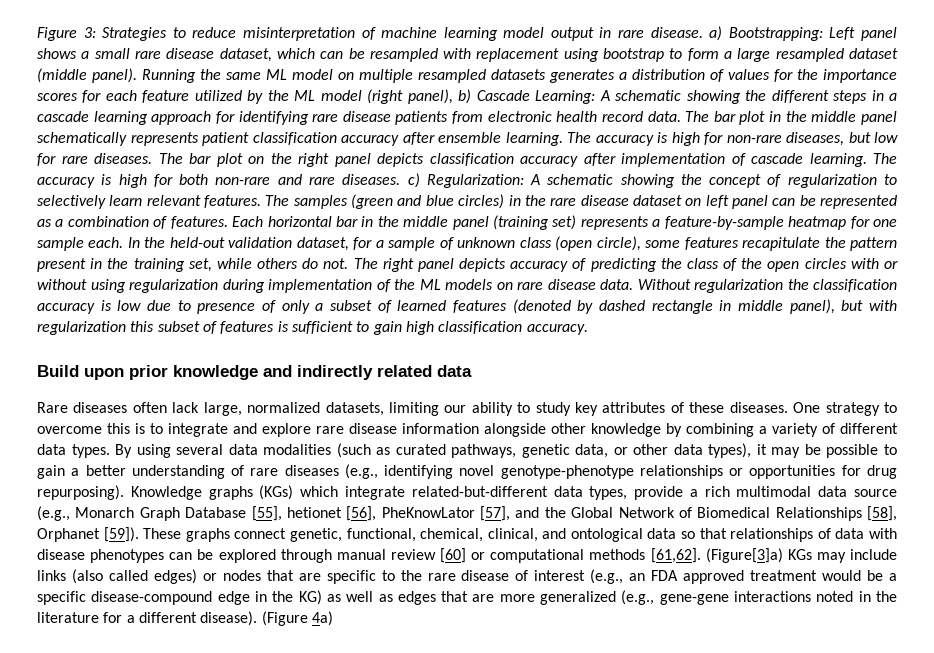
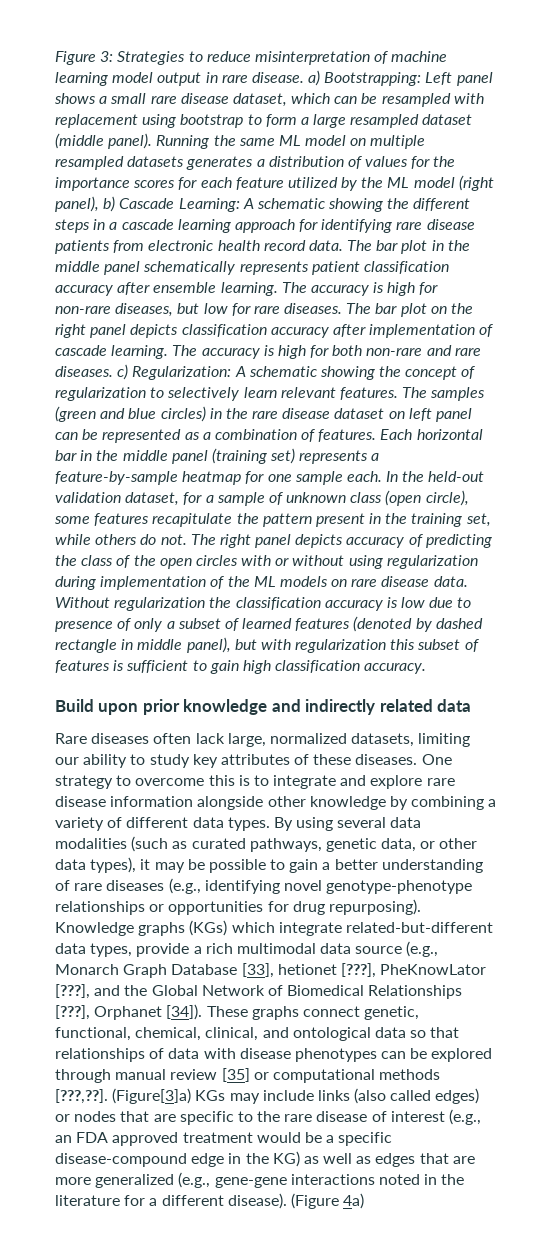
- Knowledge graphs (KGs) which integrate related-but-different data types, provide a rich multimodal data source (e.g., Monarch Graph Database [55], hetionet [56], PheKnowLator [57], and the Global Network of Biomedical Relationships [58], Orphanet [59]).
+ Knowledge graphs (KGs) which integrate related-but-different data types, provide a rich multimodal data source (e.g., Monarch Graph Database [33], hetionet [???], PheKnowLator [???], and the Global Network of Biomedical Relationships [???], Orphanet [34]).
- These graphs connect genetic, functional, chemical, clinical, and ontological data so that relationships of data with disease phenotypes can be explored through manual review [60] or computational methods [61,62].
+ These graphs connect genetic, functional, chemical, clinical, and ontological data so that relationships of data with disease phenotypes can be explored through manual review [35] or computational methods [???,??].

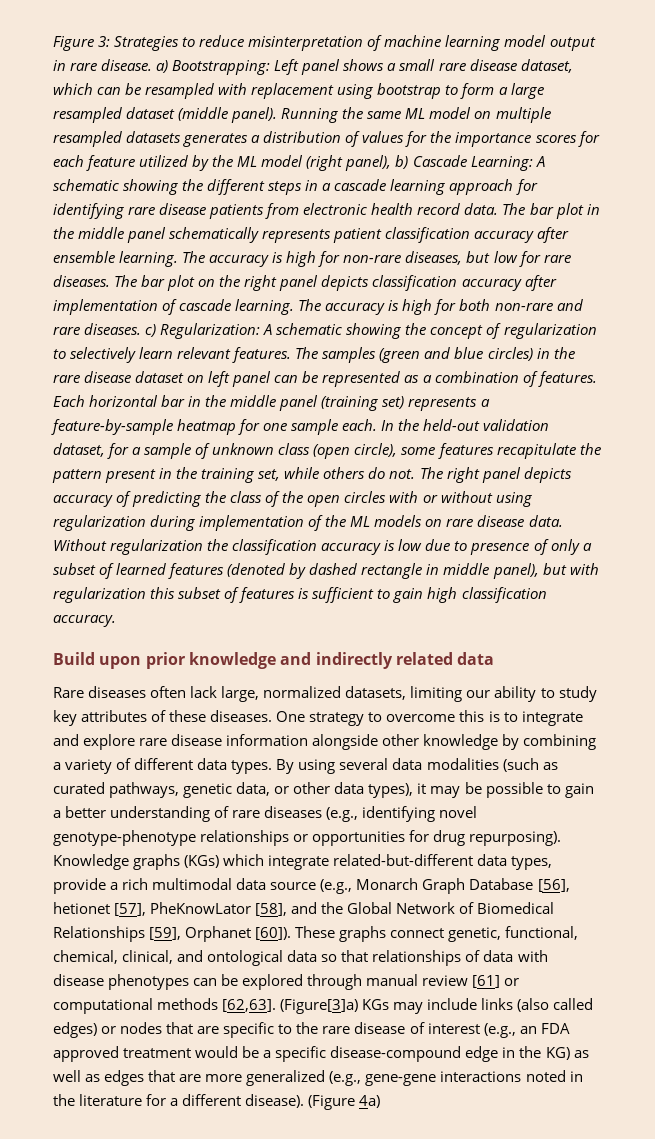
- Knowledge graphs (KGs) which integrate related-but-different data types, provide a rich multimodal data source (e.g., Monarch Graph Database [33], hetionet [???], PheKnowLator [???], and the Global Network of Biomedical Relationships [???], Orphanet [34]).
+ Knowledge graphs (KGs) which integrate related-but-different data types, provide a rich multimodal data source (e.g., Monarch Graph Database [56], hetionet [57], PheKnowLator [58], and the Global Network of Biomedical Relationships [59], Orphanet [60]).
- These graphs connect genetic, functional, chemical, clinical, and ontological data so that relationships of data with disease phenotypes can be explored through manual review [35] or computational methods [???,??].
+ These graphs connect genetic, functional, chemical, clinical, and ontological data so that relationships of data with disease phenotypes can be explored through manual review [61] or computational methods [62,63].

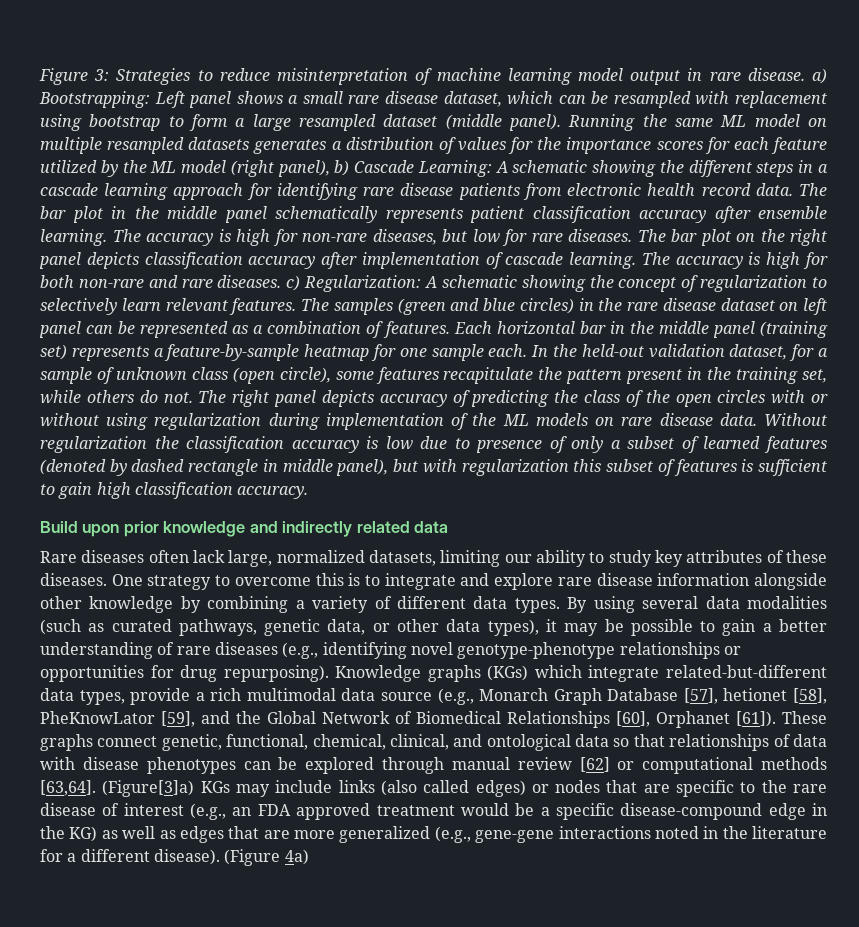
- Knowledge graphs (KGs) which integrate related-but-different data types, provide a rich multimodal data source (e.g., Monarch Graph Database [56], hetionet [57], PheKnowLator [58], and the Global Network of Biomedical Relationships [59], Orphanet [60]).
+ Knowledge graphs (KGs) which integrate related-but-different data types, provide a rich multimodal data source (e.g., Monarch Graph Database [57], hetionet [58], PheKnowLator [59], and the Global Network of Biomedical Relationships [60], Orphanet [61]).
- These graphs connect genetic, functional, chemical, clinical, and ontological data so that relationships of data with disease phenotypes can be explored through manual review [61] or computational methods [62,63].
+ These graphs connect genetic, functional, chemical, clinical, and ontological data so that relationships of data with disease phenotypes can be explored through manual review [62] or computational methods [63,64].

